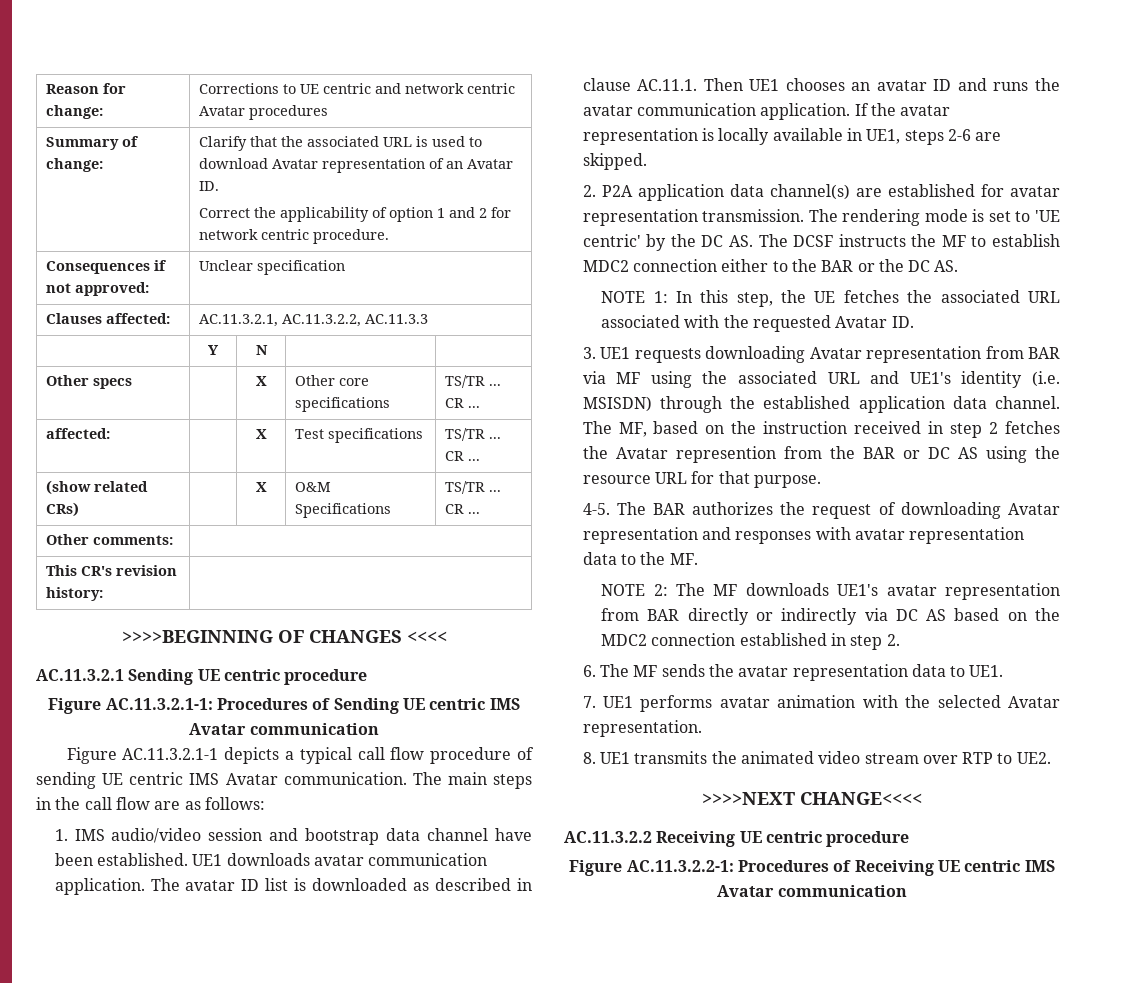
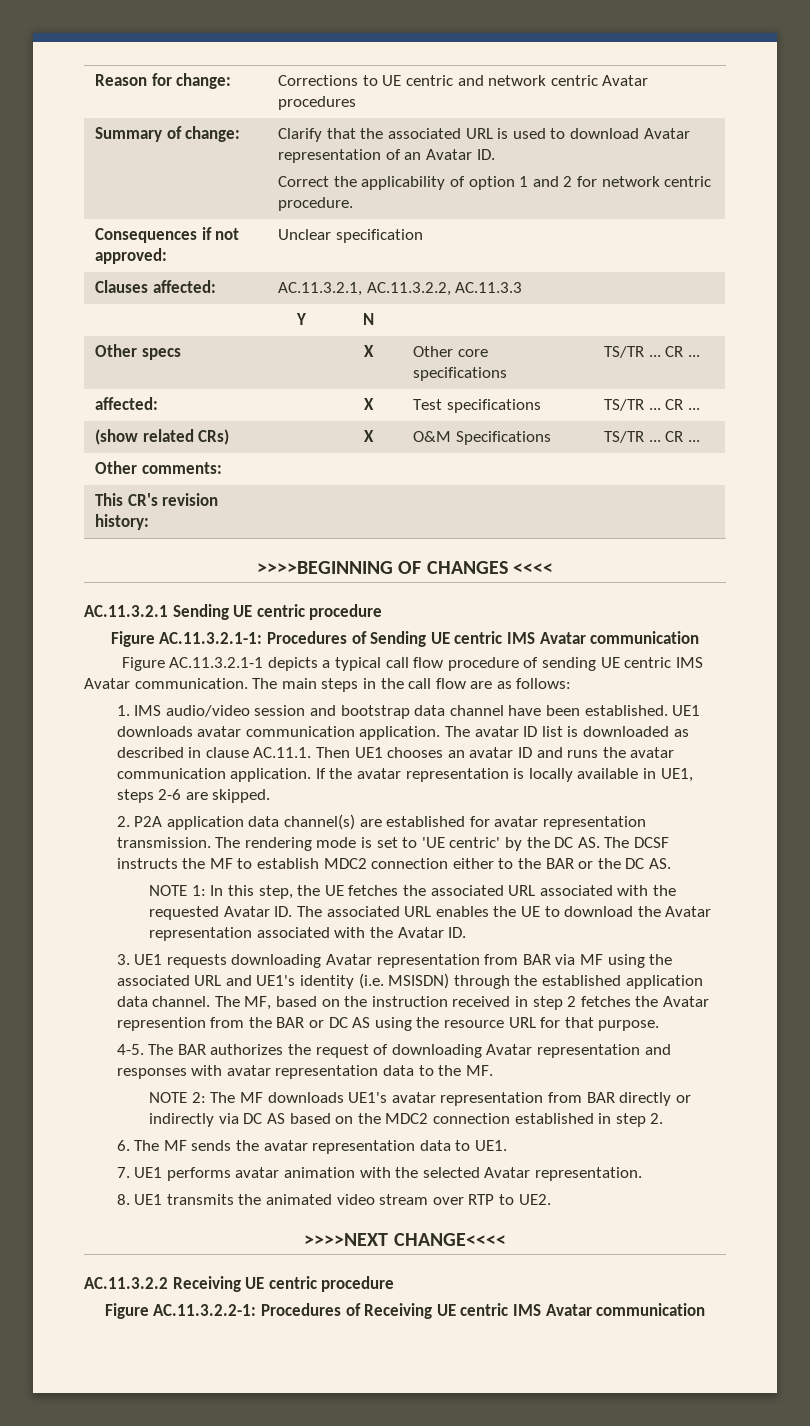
- NOTE 1: In this step, the UE fetches the associated URL associated with the requested Avatar ID.
+ NOTE 1: In this step, the UE fetches the associated URL associated with the requested Avatar ID. The associated URL enables the UE to download the Avatar representation associated with the Avatar ID.

